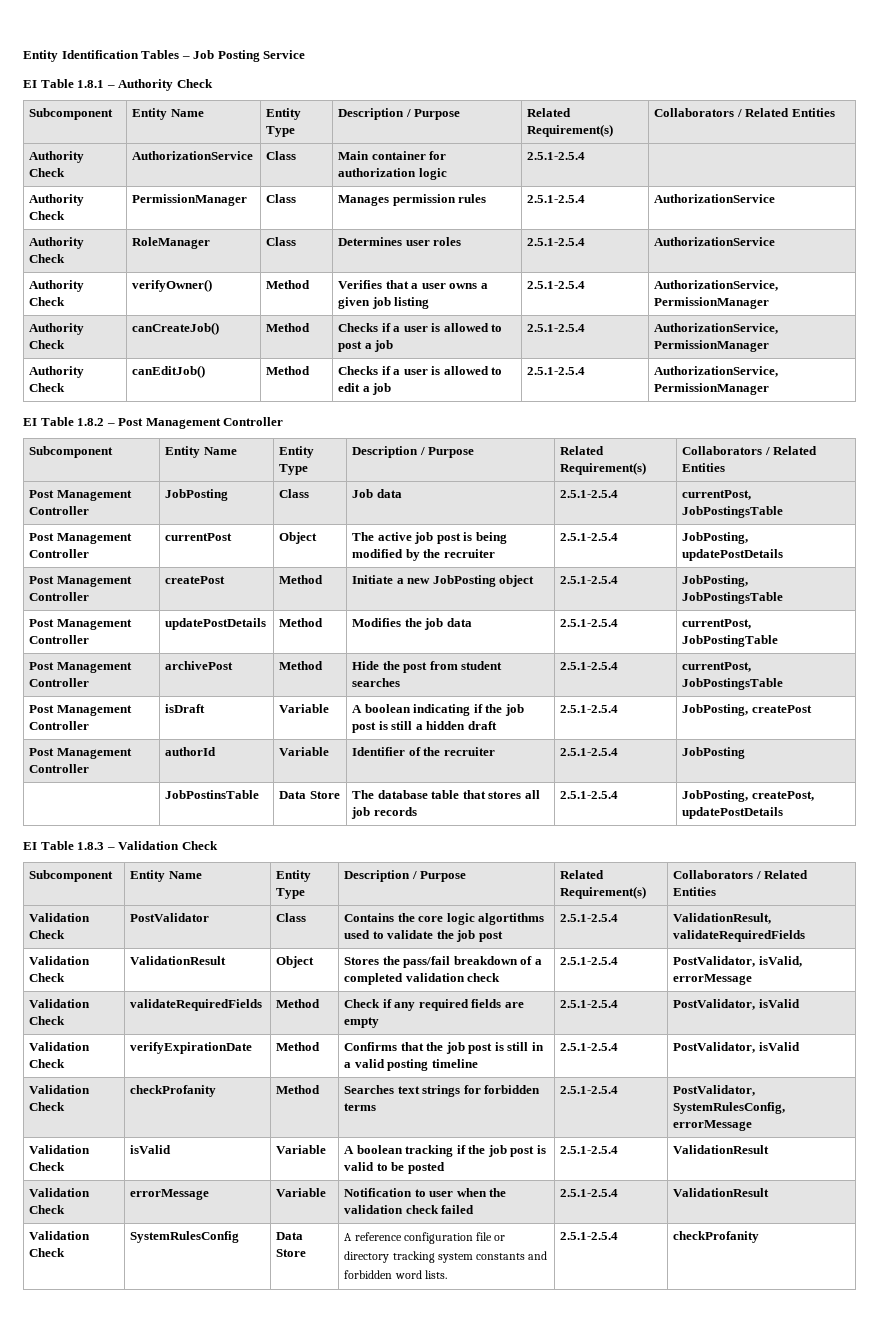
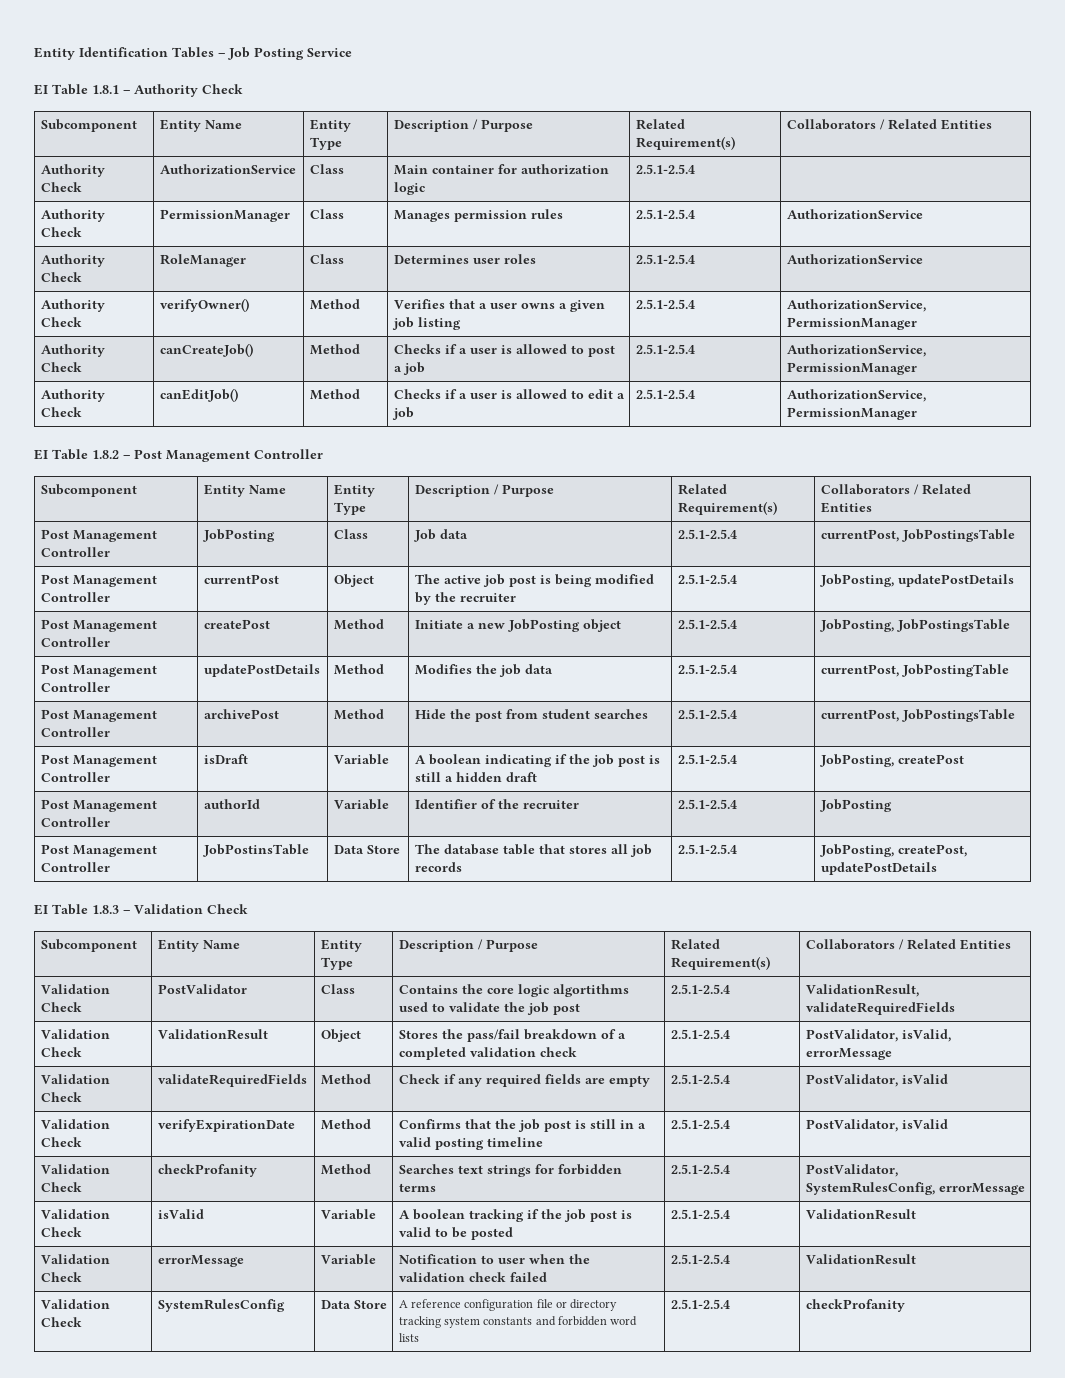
- | JobPostinsTable | Data Store | The database table that stores all job records | 2.5.1-2.5.4 | JobPosting, createPost, updatePostDetails
+ Post Management Controller | JobPostinsTable | Data Store | The database table that stores all job records | 2.5.1-2.5.4 | JobPosting, createPost, updatePostDetails
- Validation Check | SystemRulesConfig | Data Store | A reference configuration file or directory tracking system constants and forbidden word lists. | 2.5.1-2.5.4 | checkProfanity
+ Validation Check | SystemRulesConfig | Data Store | A reference configuration file or directory tracking system constants and forbidden word lists | 2.5.1-2.5.4 | checkProfanity

